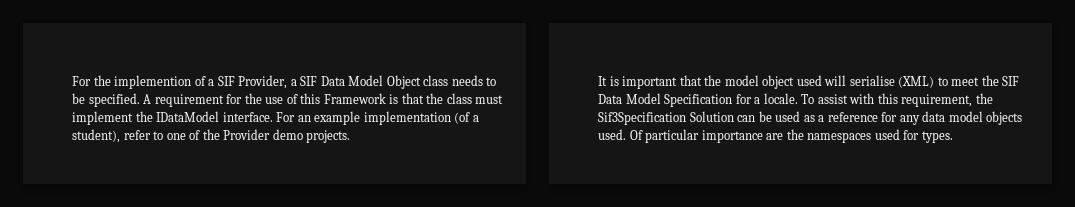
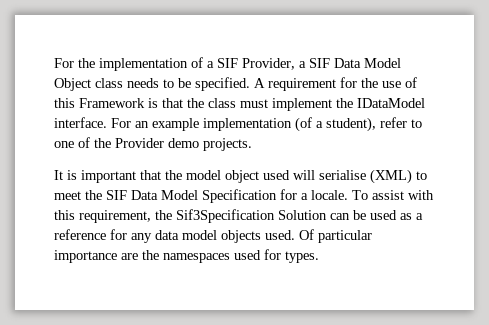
- For the implemention of a SIF Provider, a SIF Data Model Object class needs to be specified.
+ For the implementation of a SIF Provider, a SIF Data Model Object class needs to be specified.

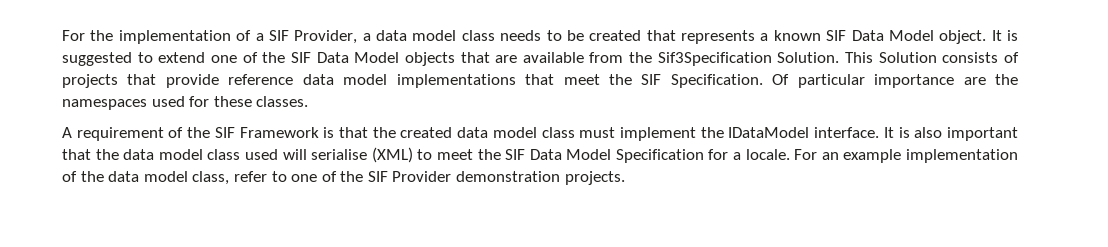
- For the implementation of a SIF Provider, a SIF Data Model Object class needs to be specified. A requirement for the use of this Framework is that the class must implement the IDataModel interface.
+ For the implementation of a SIF Provider, a data model class needs to be created that represents a known SIF Data Model object. It is suggested to extend one of the SIF Data Model objects that are available from the Sif3Specification Solution. This Solution consists of projects that provide reference data model implementations that meet the SIF Specification. Of particular importance are the namespaces used for these classes.
+ A requirement of the SIF Framework is that the created data model class must implement the IDataModel interface.
- For an example implementation (of a student), refer to one of the Provider demo projects.
- It is important that the model object used will serialise (XML) to meet the SIF Data Model Specification for a locale.
+ It is also important that the data model class used will serialise (XML) to meet the SIF Data Model Specification for a locale.
- To assist with this requirement, the Sif3Specification Solution can be used as a reference for any data model objects used. Of particular importance are the namespaces used for types.
+ For an example implementation of the data model class, refer to one of the SIF Provider demonstration projects.

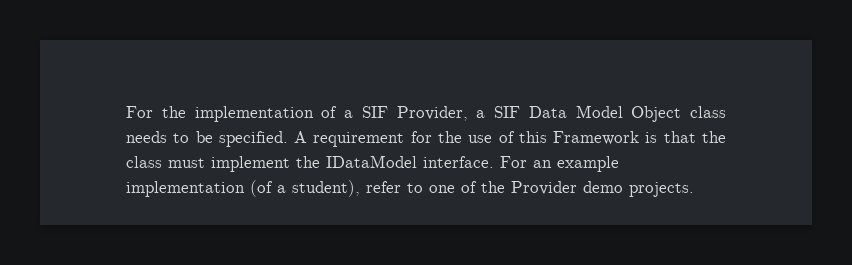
- For the implementation of a SIF Provider, a data model class needs to be created that represents a known SIF Data Model object. It is suggested to extend one of the SIF Data Model objects that are available from the Sif3Specification Solution. This Solution consists of projects that provide reference data model implementations that meet the SIF Specification. Of particular importance are the namespaces used for these classes.
- A requirement of the SIF Framework is that the created data model class must implement the IDataModel interface.
+ For the implementation of a SIF Provider, a SIF Data Model Object class needs to be specified. A requirement for the use of this Framework is that the class must implement the IDataModel interface.
- It is also important that the data model class used will serialise (XML) to meet the SIF Data Model Specification for a locale. For an example implementation of the data model class, refer to one of the SIF Provider demonstration projects.
+ For an example implementation (of a student), refer to one of the Provider demo projects.

